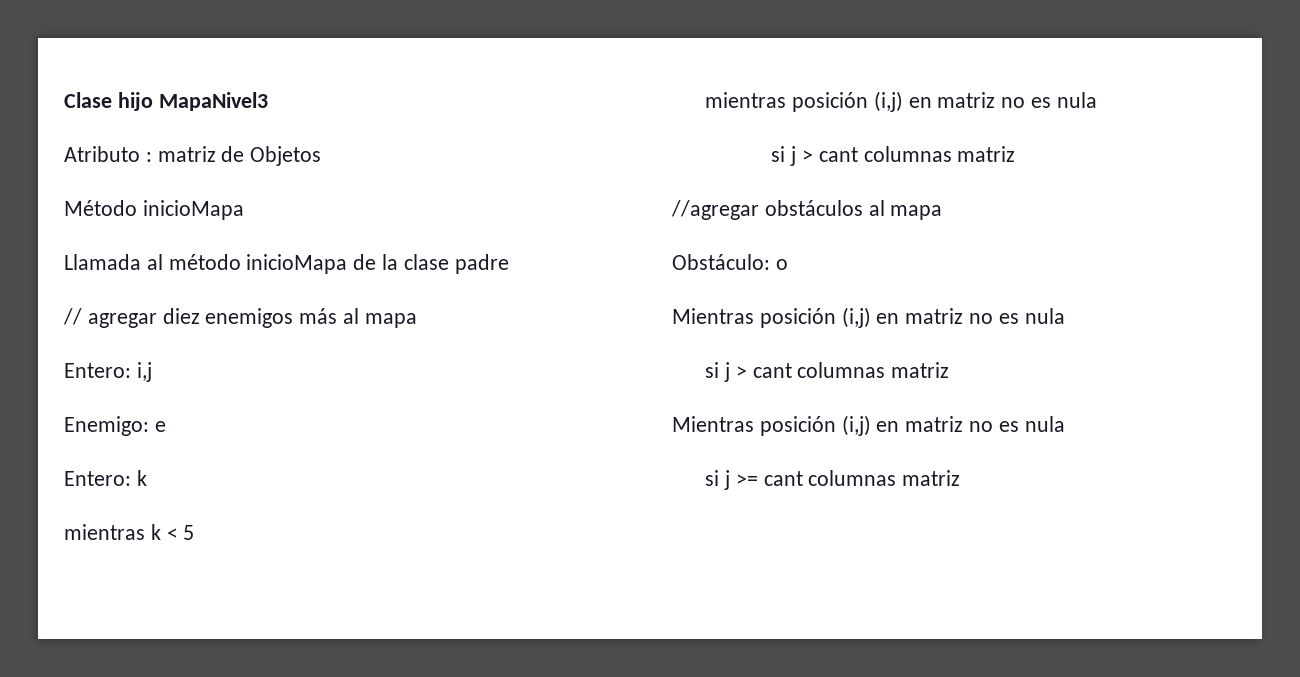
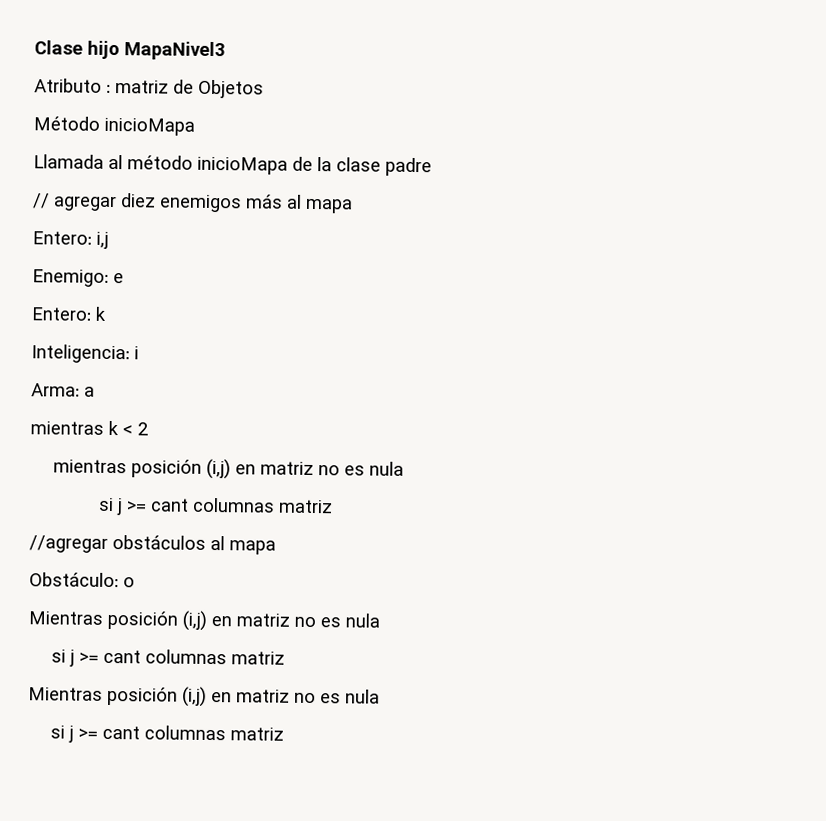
+ Inteligencia: i
+ Arma: a
- mientras k < 5
+ mientras k < 2
  mientras posición (i,j) en matriz no es nula
- si j > cant columnas matriz
+ si j >= cant columnas matriz
  Obstáculo: o
  Mientras posición (i,j) en matriz no es nula
- si j > cant columnas matriz
+ si j >= cant columnas matriz

